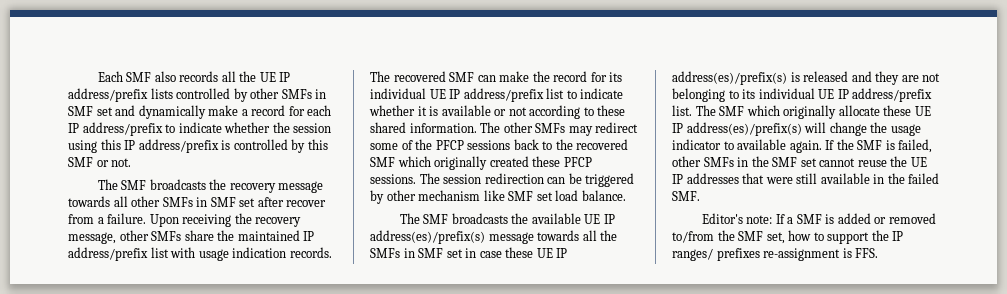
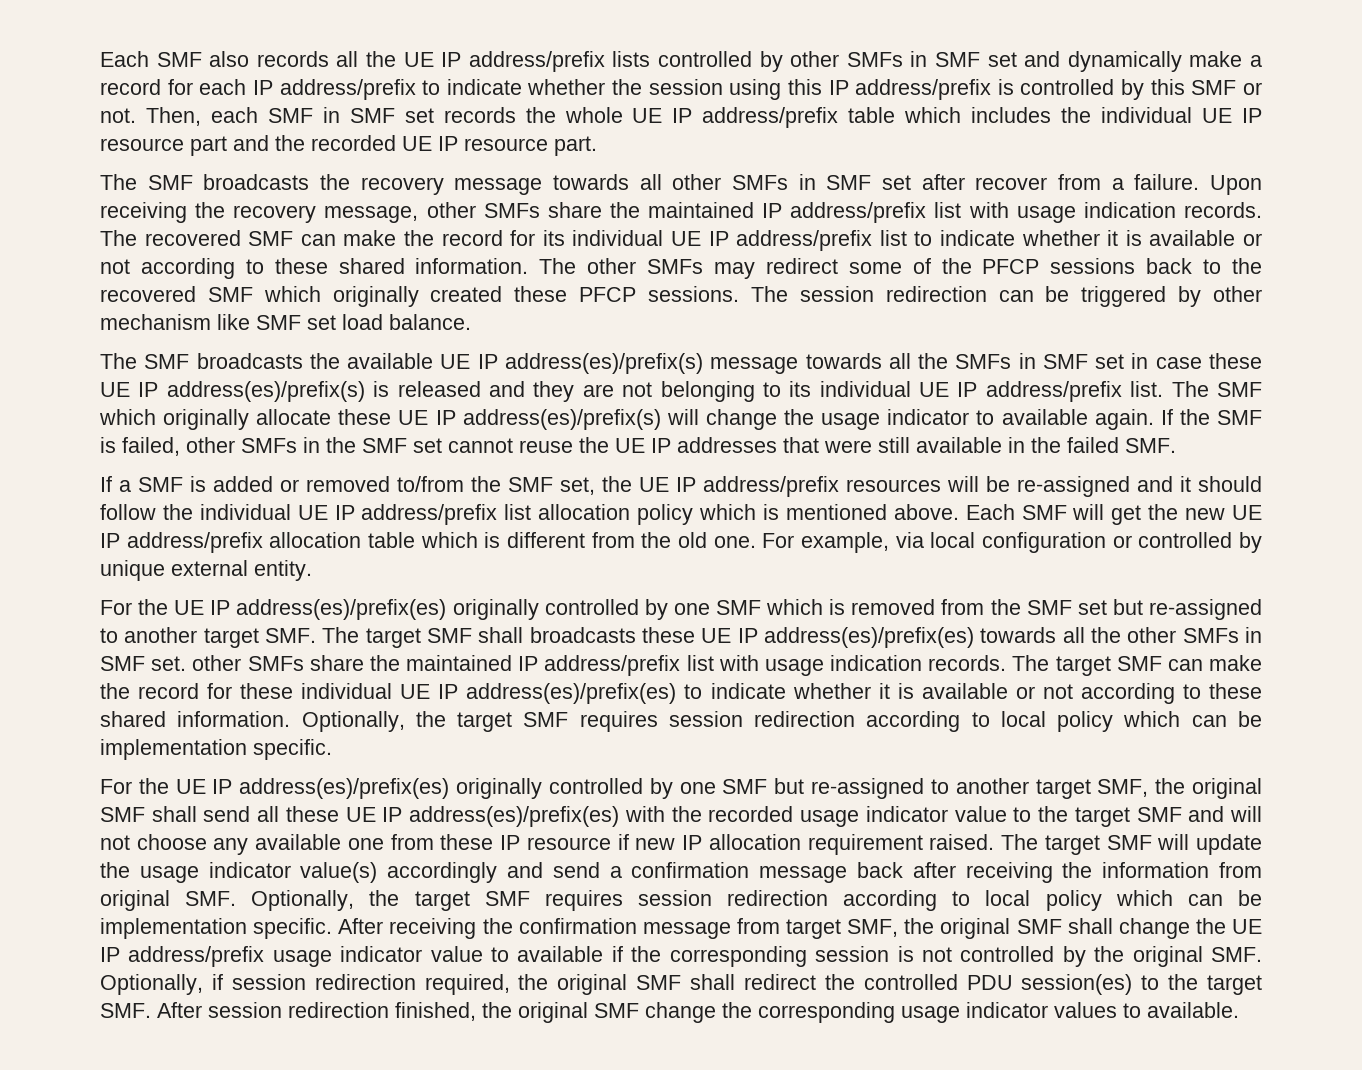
+ Then, each SMF in SMF set records the whole UE IP address/prefix table which includes the individual UE IP resource part and the recorded UE IP resource part.
- Editor's note: If a SMF is added or removed to/from the SMF set, how to support the IP ranges/ prefixes re-assignment is FFS.
+ If a SMF is added or removed to/from the SMF set, the UE IP address/prefix resources will be re-assigned and it should follow the individual UE IP address/prefix list allocation policy which is mentioned above. Each SMF will get the new UE IP address/prefix allocation table which is different from the old one. For example, via local configuration or controlled by unique external entity.
+ For the UE IP address(es)/prefix(es) originally controlled by one SMF which is removed from the SMF set but re-assigned to another target SMF. The target SMF shall broadcasts these UE IP address(es)/prefix(es) towards all the other SMFs in SMF set. other SMFs share the maintained IP address/prefix list with usage indication records. The target SMF can make the record for these individual UE IP address(es)/prefix(es) to indicate whether it is available or not according to these shared information. Optionally, the target SMF requires session redirection according to local policy which can be implementation specific.
+ For the UE IP address(es)/prefix(es) originally controlled by one SMF but re-assigned to another target SMF, the original SMF shall send all these UE IP address(es)/prefix(es) with the recorded usage indicator value to the target SMF and will not choose any available one from these IP resource if new IP allocation requirement raised. The target SMF will update the usage indicator value(s) accordingly and send a confirmation message back after receiving the information from original SMF. Optionally, the target SMF requires session redirection according to local policy which can be implementation specific. After receiving the confirmation message from target SMF, the original SMF shall change the UE IP address/prefix usage indicator value to available if the corresponding session is not controlled by the original SMF. Optionally, if session redirection required, the original SMF shall redirect the controlled PDU session(es) to the target SMF. After session redirection finished, the original SMF change the corresponding usage indicator values to available.

